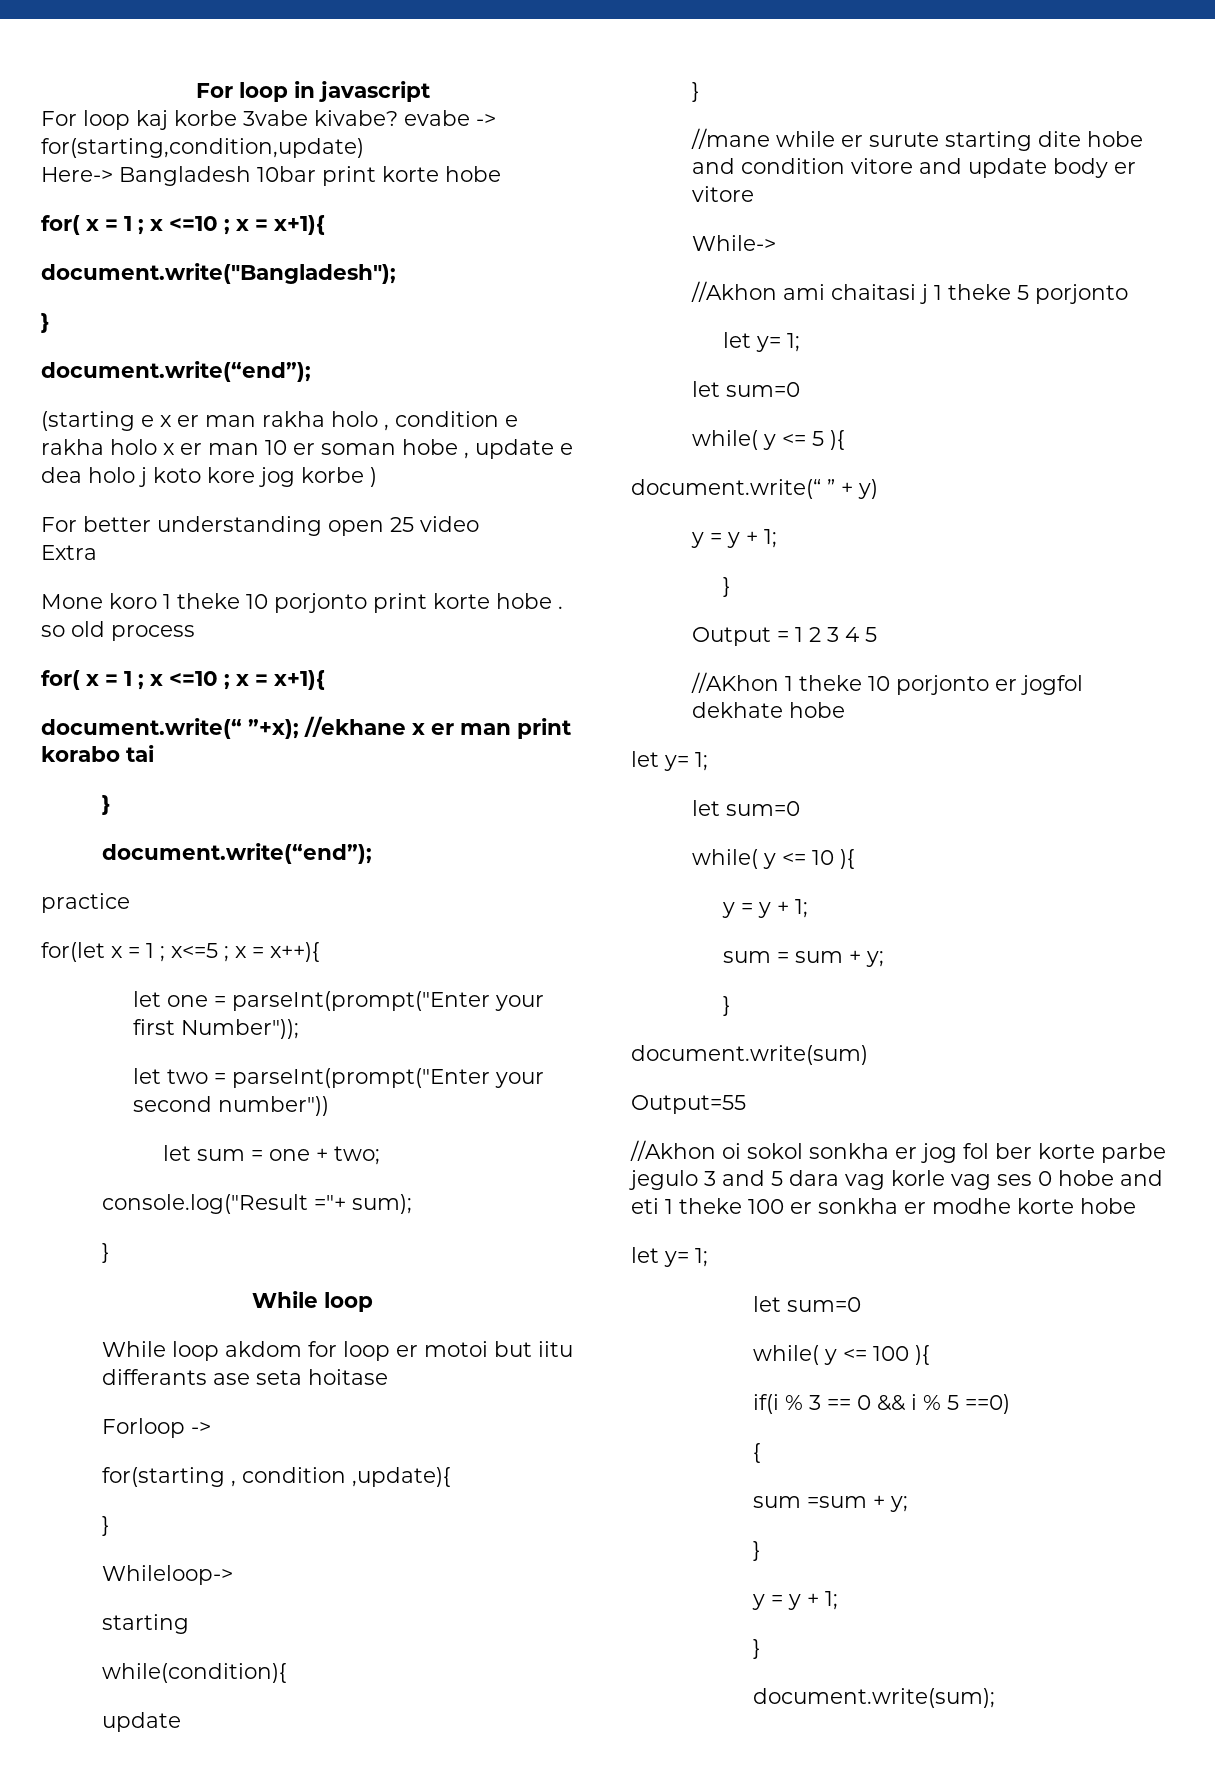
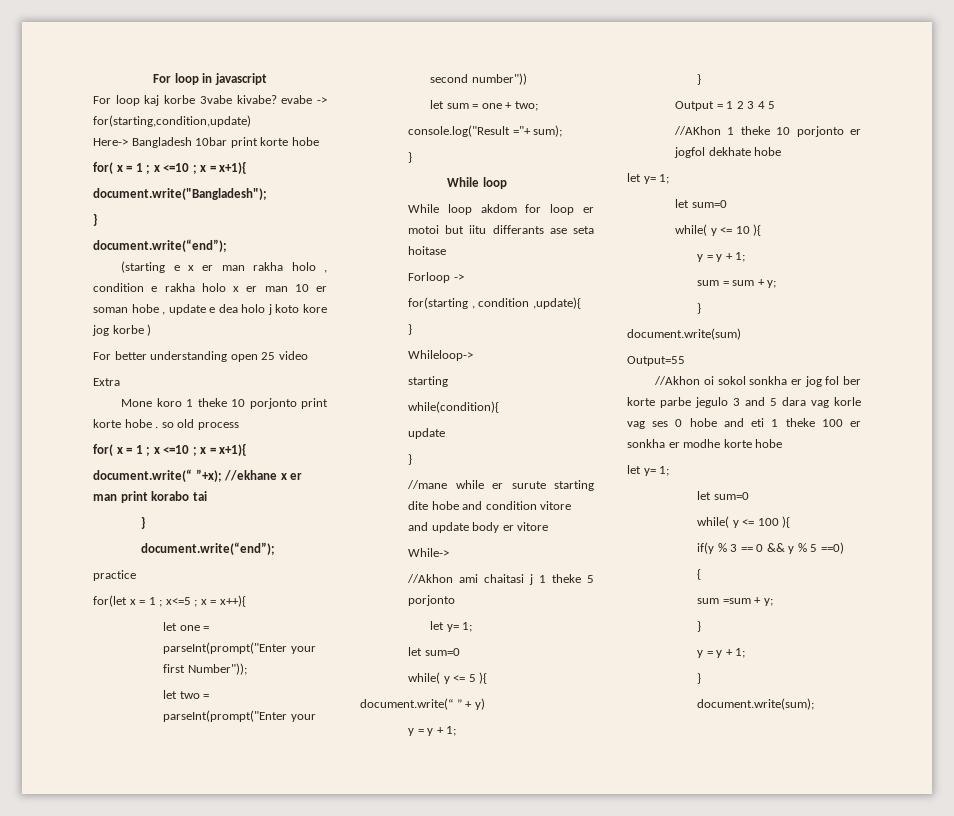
- if(i % 3 == 0 && i % 5 ==0)
+ if(y % 3 == 0 && y % 5 ==0)

